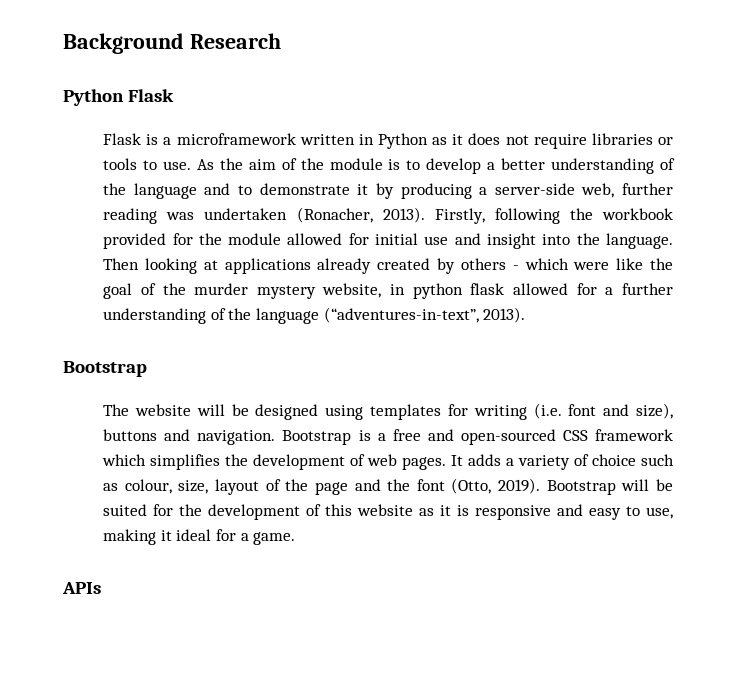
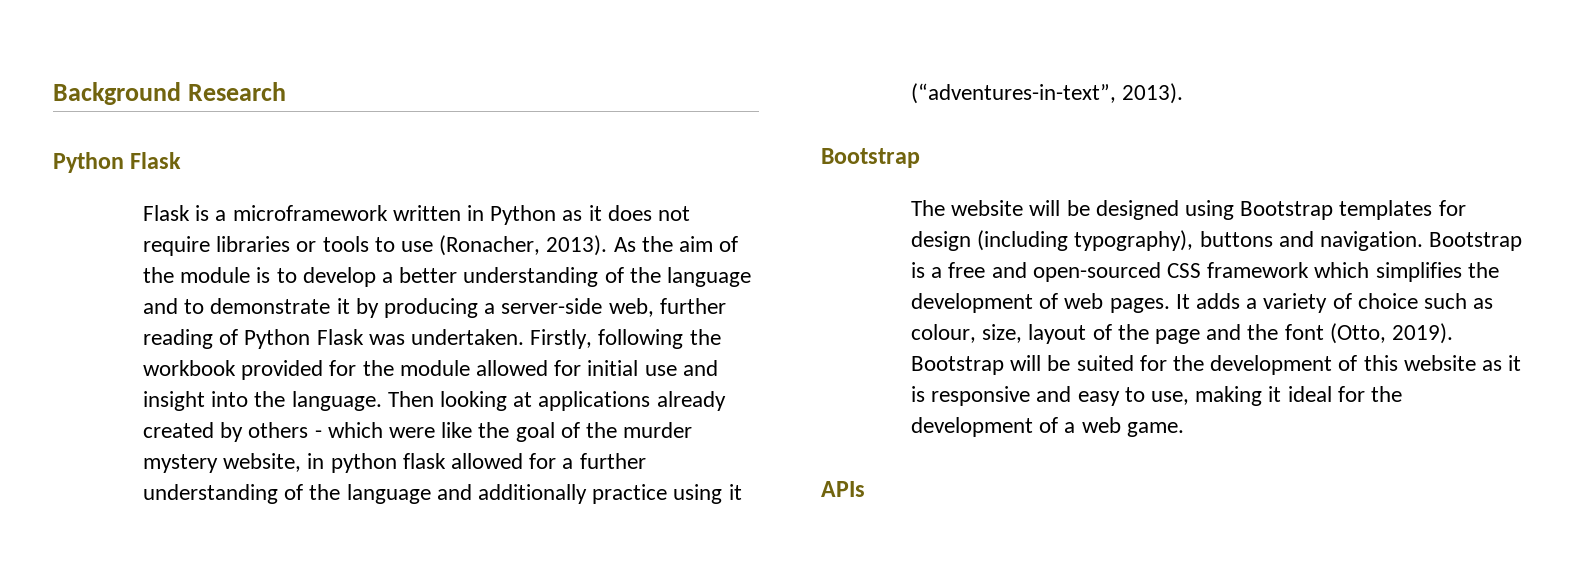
- Flask is a microframework written in Python as it does not require libraries or tools to use.
+ Flask is a microframework written in Python as it does not require libraries or tools to use (Ronacher, 2013).
- As the aim of the module is to develop a better understanding of the language and to demonstrate it by producing a server-side web, further reading was undertaken (Ronacher, 2013).
+ As the aim of the module is to develop a better understanding of the language and to demonstrate it by producing a server-side web, further reading of Python Flask was undertaken.
- Then looking at applications already created by others - which were like the goal of the murder mystery website, in python flask allowed for a further understanding of the language (“adventures-in-text”, 2013).
+ Then looking at applications already created by others - which were like the goal of the murder mystery website, in python flask allowed for a further understanding of the language and additionally practice using it (“adventures-in-text”, 2013).
- The website will be designed using templates for writing (i.e. font and size), buttons and navigation.
+ The website will be designed using Bootstrap templates for design (including typography), buttons and navigation.
- Bootstrap will be suited for the development of this website as it is responsive and easy to use, making it ideal for a game.
+ Bootstrap will be suited for the development of this website as it is responsive and easy to use, making it ideal for the development of a web game.

